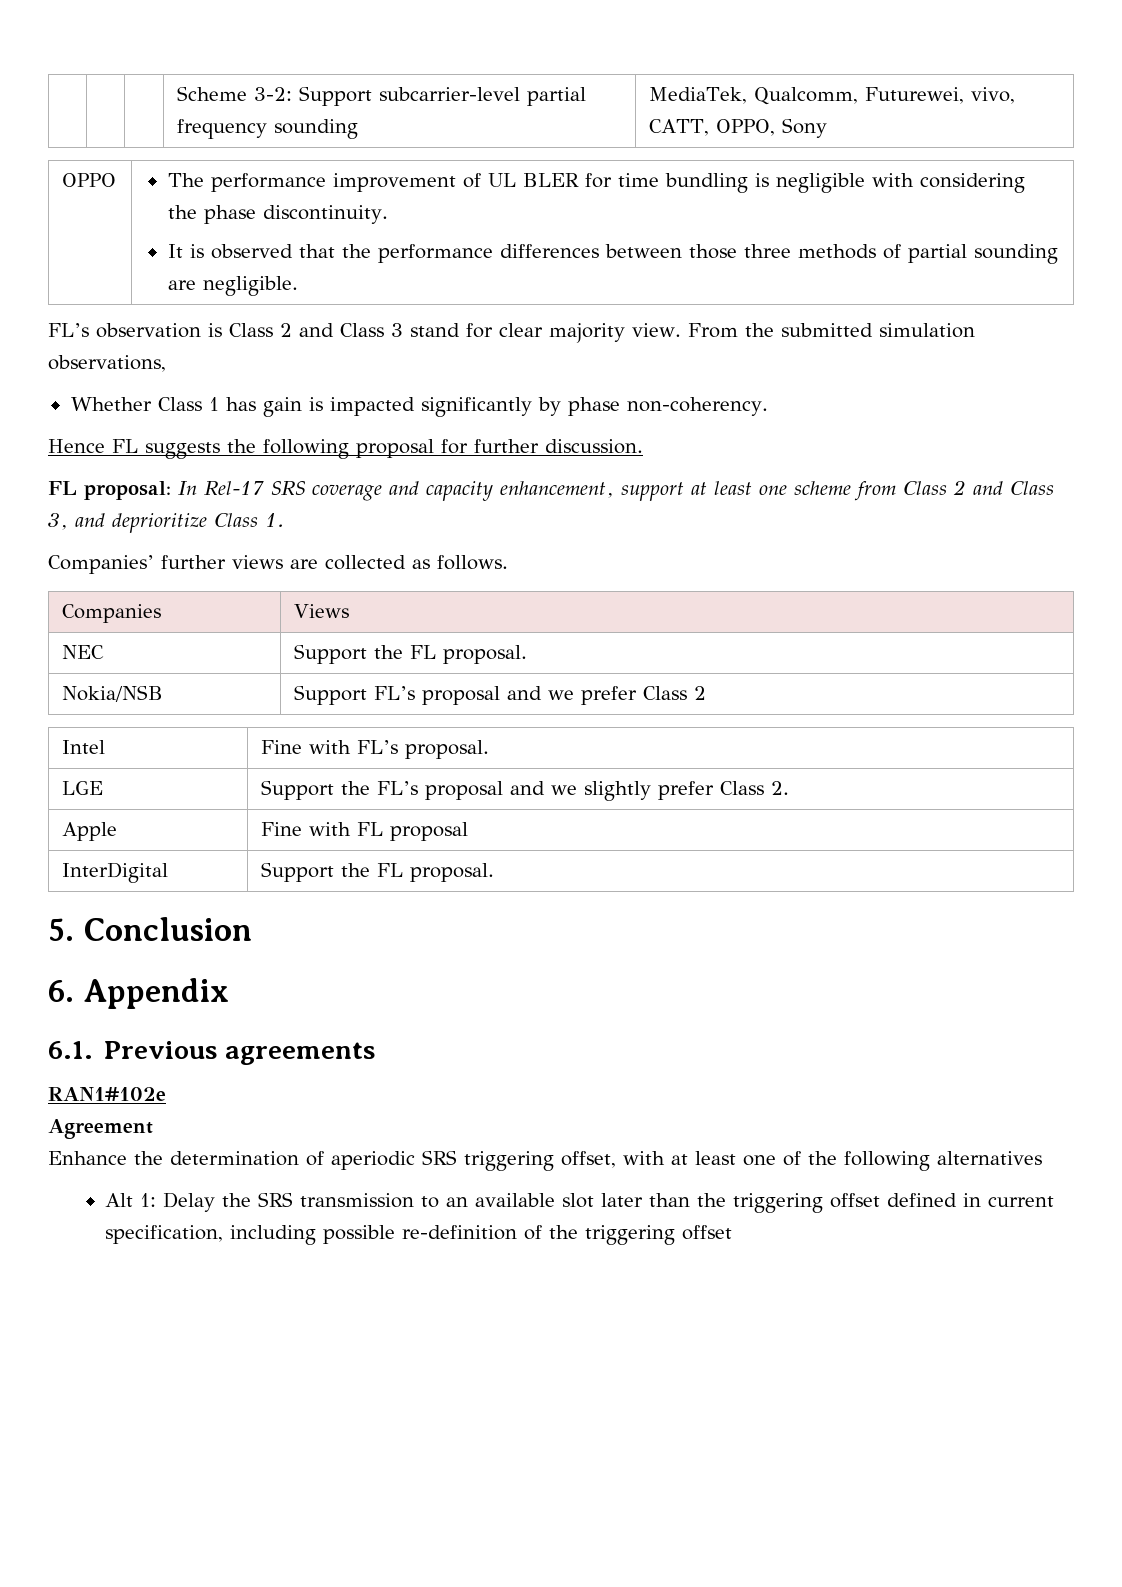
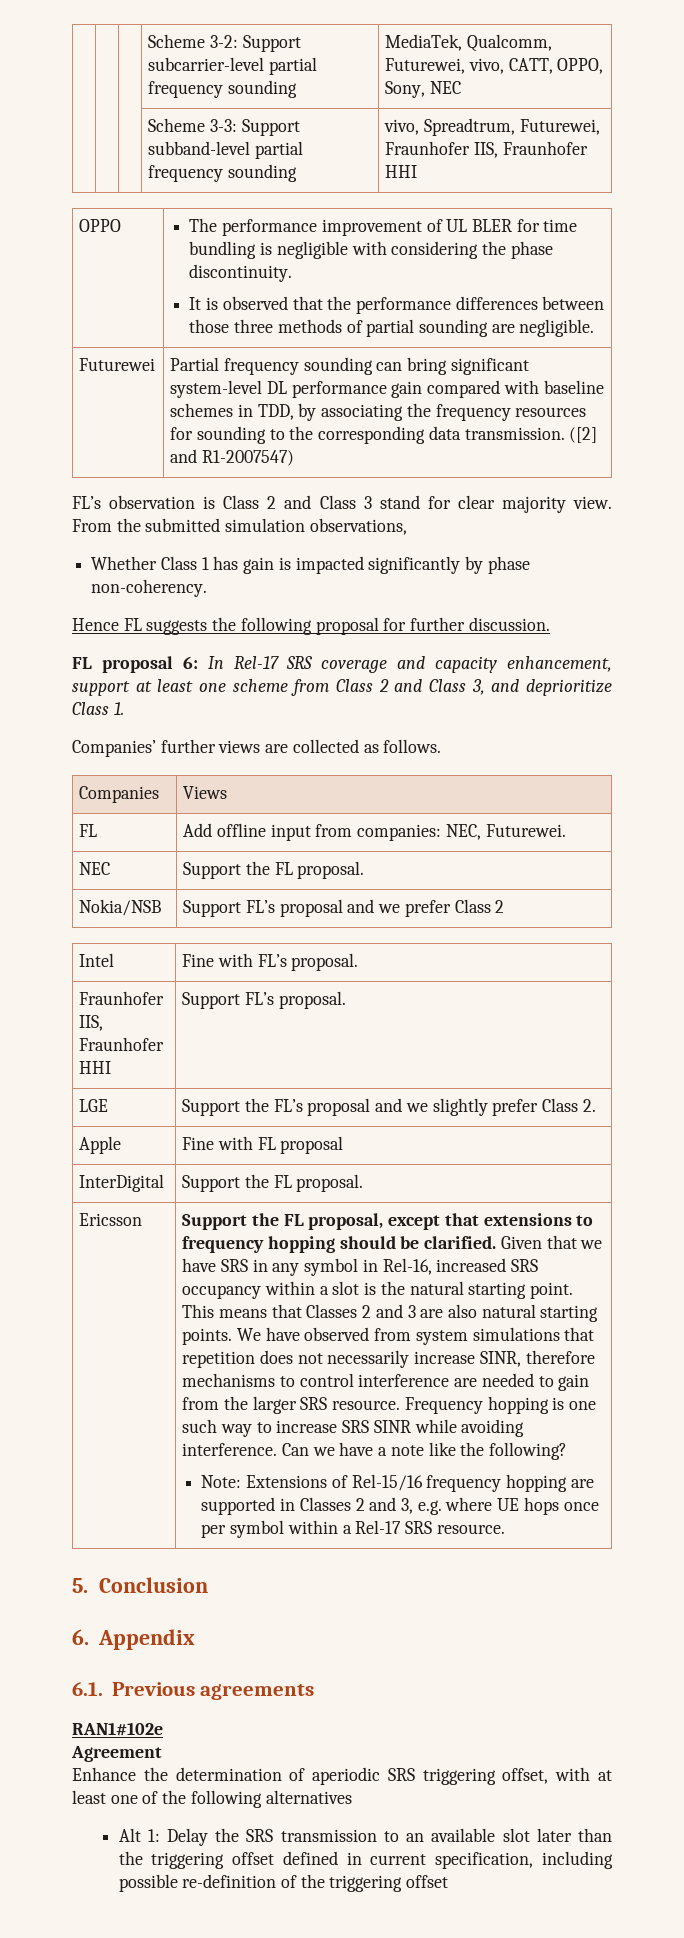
- | | | Scheme 3-2: Support subcarrier-level partial frequency sounding | MediaTek, Qualcomm, Futurewei, vivo, CATT, OPPO, Sony
+ | | | Scheme 3-2: Support subcarrier-level partial frequency sounding | MediaTek, Qualcomm, Futurewei, vivo, CATT, OPPO, Sony, NEC
+ | | | Scheme 3-3: Support subband-level partial frequency sounding | vivo, Spreadtrum, Futurewei, Fraunhofer IIS, Fraunhofer HHI
+ Futurewei | Partial frequency sounding can bring significant system-level DL performance gain compared with baseline schemes in TDD, by associating the frequency resources for sounding to the corresponding data transmission. ([2] and R1-2007547)
- FL proposal: In Rel-17 SRS coverage and capacity enhancement, support at least one scheme from Class 2 and Class 3, and deprioritize Class 1.
+ FL proposal 6: In Rel-17 SRS coverage and capacity enhancement, support at least one scheme from Class 2 and Class 3, and deprioritize Class 1.
+ FL | Add offline input from companies: NEC, Futurewei.
+ Fraunhofer IIS, Fraunhofer HHI | Support FL’s proposal.
+ Ericsson | Support the FL proposal, except that extensions to frequency hopping should be clarified. Given that we have SRS in any symbol in Rel-16, increased SRS occupancy within a slot is the natural starting point. This means that Classes 2 and 3 are also natural starting points. We have observed from system simulations that repetition does not necessarily increase SINR, therefore mechanisms to control interference are needed to gain from the larger SRS resource. Frequency hopping is one such way to increase SRS SINR while avoiding interference. Can we have a note like the following?
+ Note: Extensions of Rel-15/16 frequency hopping are supported in Classes 2 and 3, e.g. where UE hops once per symbol within a Rel-17 SRS resource.

